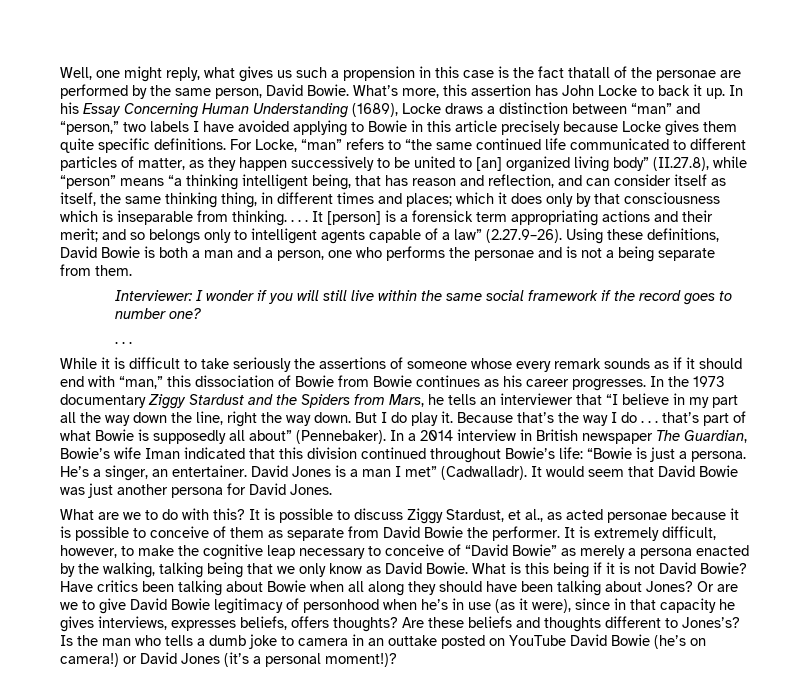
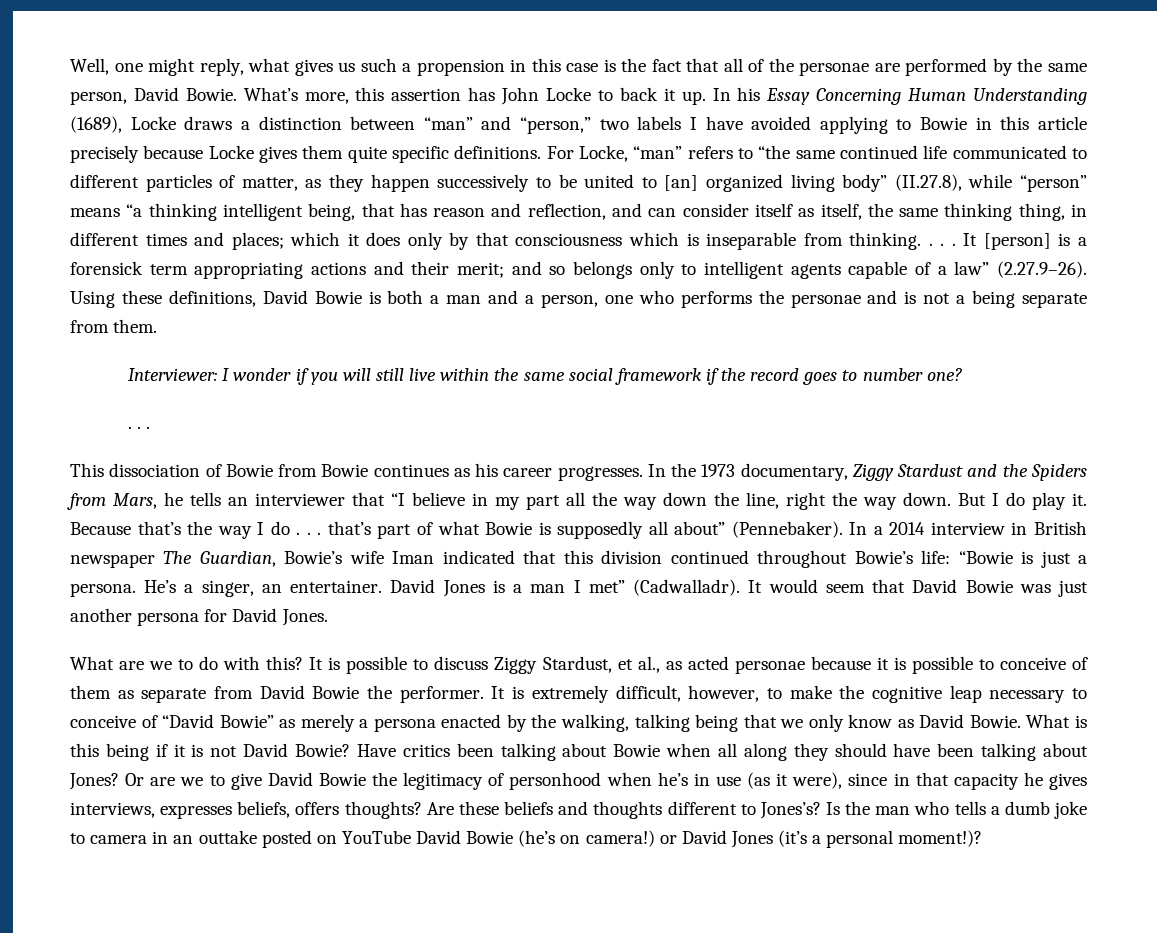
- Well, one might reply, what gives us such a propension in this case is the fact thatall of the personae are performed by the same person, David Bowie.
+ Well, one might reply, what gives us such a propension in this case is the fact that all of the personae are performed by the same person, David Bowie.
- While it is difficult to take seriously the assertions of someone whose every remark sounds as if it should end with “man,” this dissociation of Bowie from Bowie continues as his career progresses.
+ This dissociation of Bowie from Bowie continues as his career progresses.
- In the 1973 documentary Ziggy Stardust and the Spiders from Mars, he tells an interviewer that “I believe in my part all the way down the line, right the way down.
+ In the 1973 documentary, Ziggy Stardust and the Spiders from Mars, he tells an interviewer that “I believe in my part all the way down the line, right the way down.
- Or are we to give David Bowie legitimacy of personhood when he’s in use (as it were), since in that capacity he gives interviews, expresses beliefs, offers thoughts?
+ Or are we to give David Bowie the legitimacy of personhood when he’s in use (as it were), since in that capacity he gives interviews, expresses beliefs, offers thoughts?

